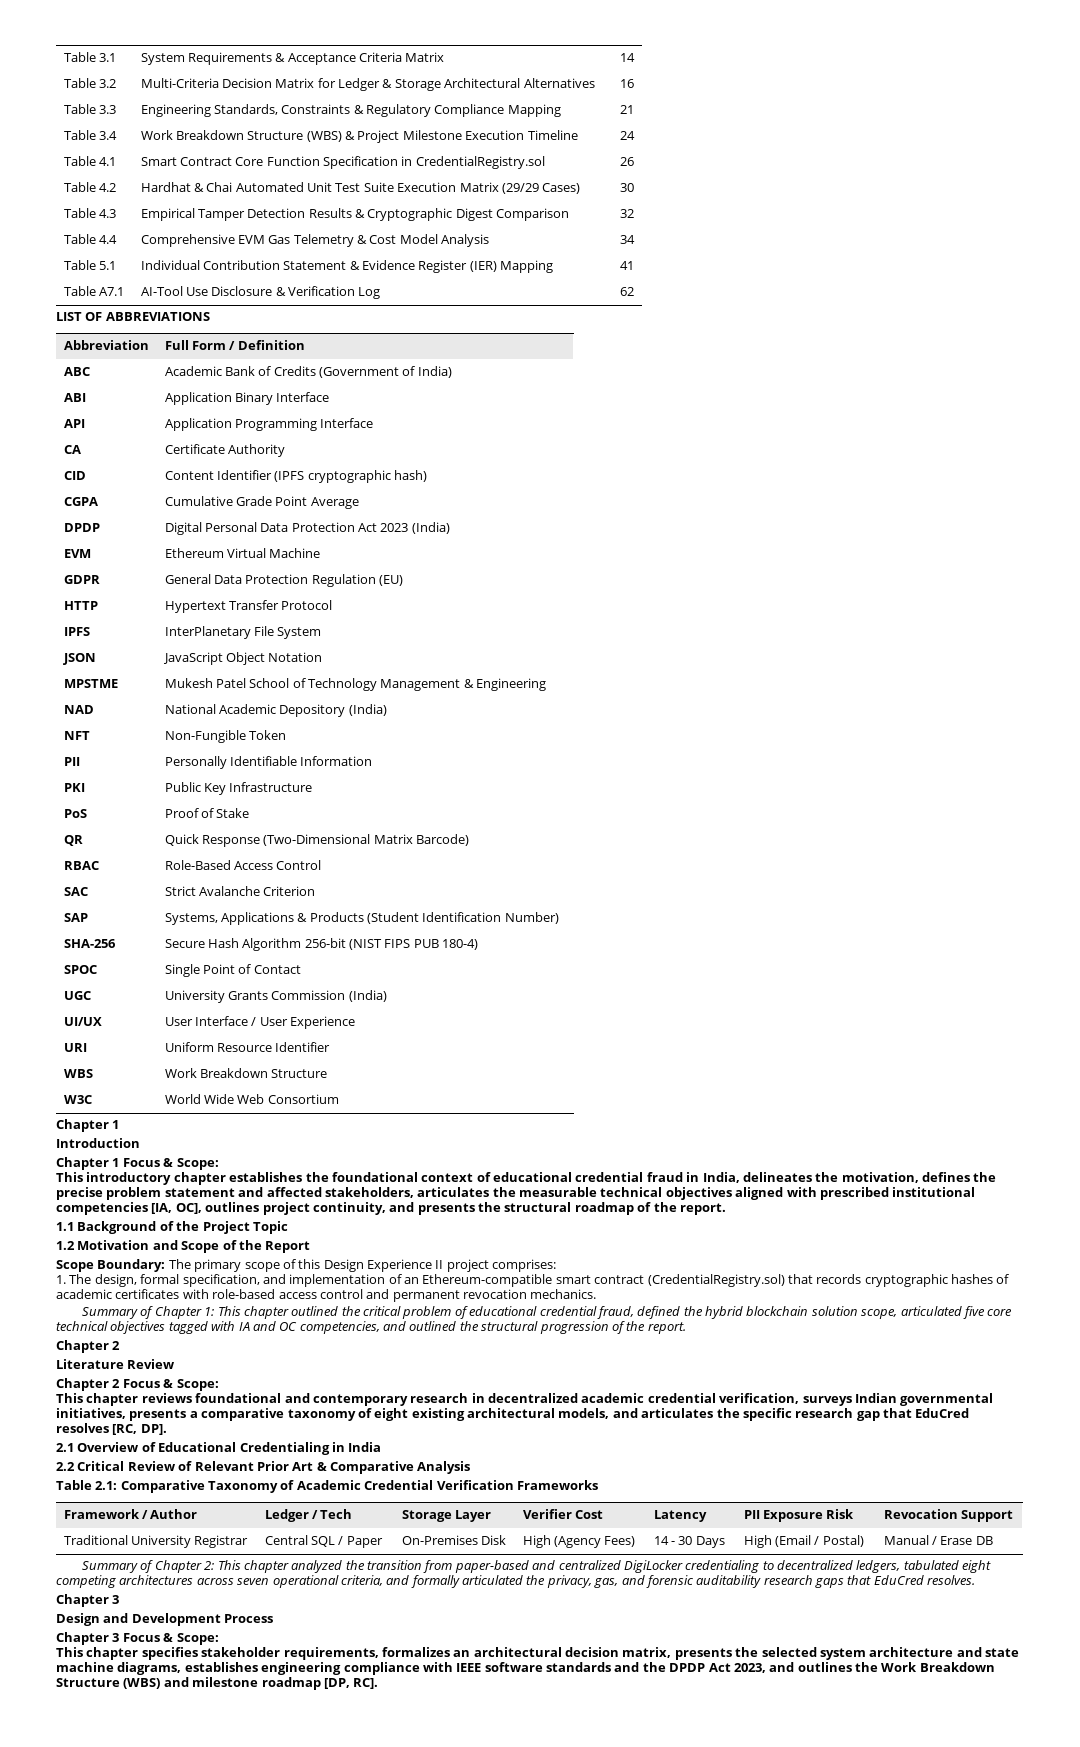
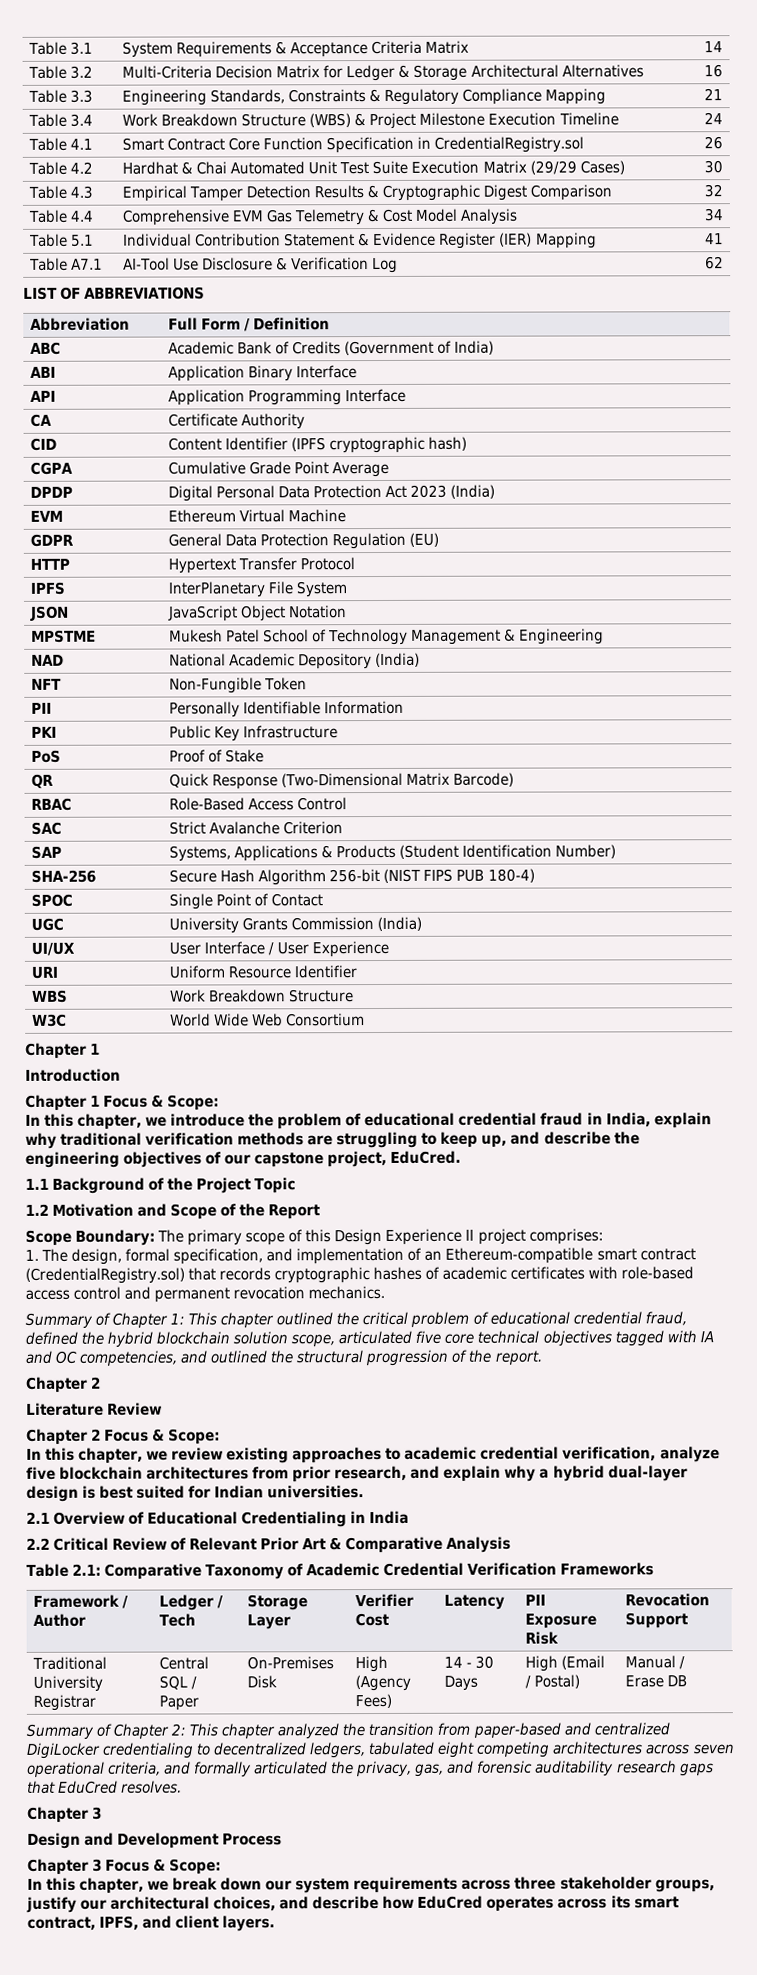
- This introductory chapter establishes the foundational context of educational credential fraud in India, delineates the motivation, defines the precise problem statement and affected stakeholders, articulates the measurable technical objectives aligned with prescribed institutional competencies [IA, OC], outlines project continuity, and presents the structural roadmap of the report.
+ In this chapter, we introduce the problem of educational credential fraud in India, explain why traditional verification methods are struggling to keep up, and describe the engineering objectives of our capstone project, EduCred.
- This chapter reviews foundational and contemporary research in decentralized academic credential verification, surveys Indian governmental initiatives, presents a comparative taxonomy of eight existing architectural models, and articulates the specific research gap that EduCred resolves [RC, DP].
+ In this chapter, we review existing approaches to academic credential verification, analyze five blockchain architectures from prior research, and explain why a hybrid dual-layer design is best suited for Indian universities.
- This chapter specifies stakeholder requirements, formalizes an architectural decision matrix, presents the selected system architecture and state machine diagrams, establishes engineering compliance with IEEE software standards and the DPDP Act 2023, and outlines the Work Breakdown Structure (WBS) and milestone roadmap [DP, RC].
+ In this chapter, we break down our system requirements across three stakeholder groups, justify our architectural choices, and describe how EduCred operates across its smart contract, IPFS, and client layers.

